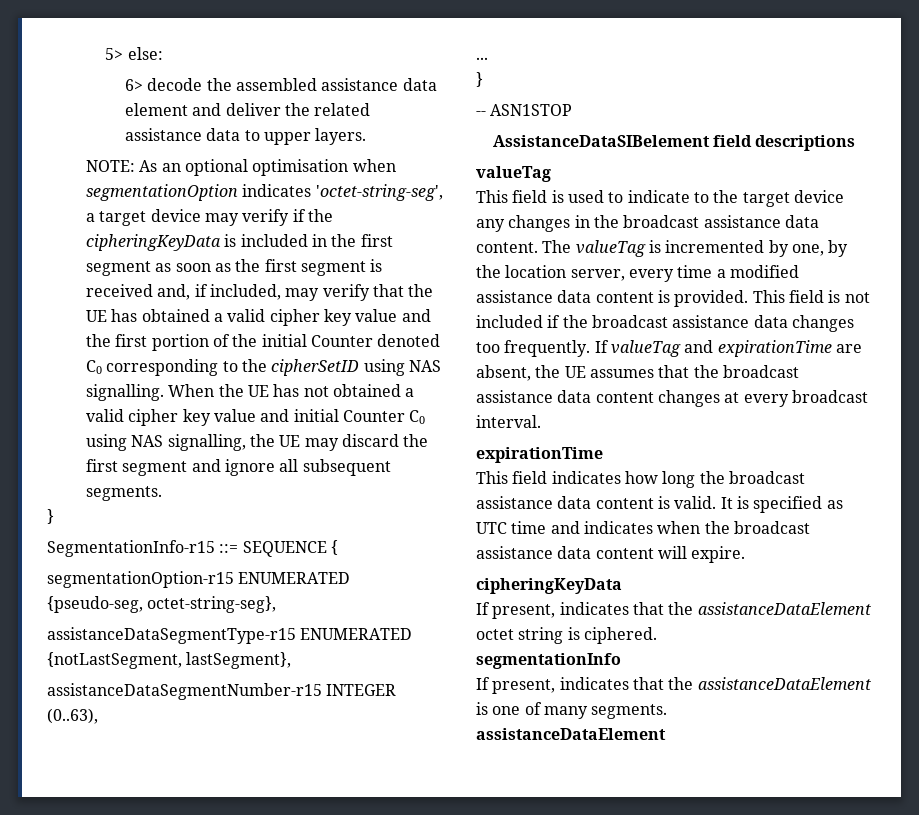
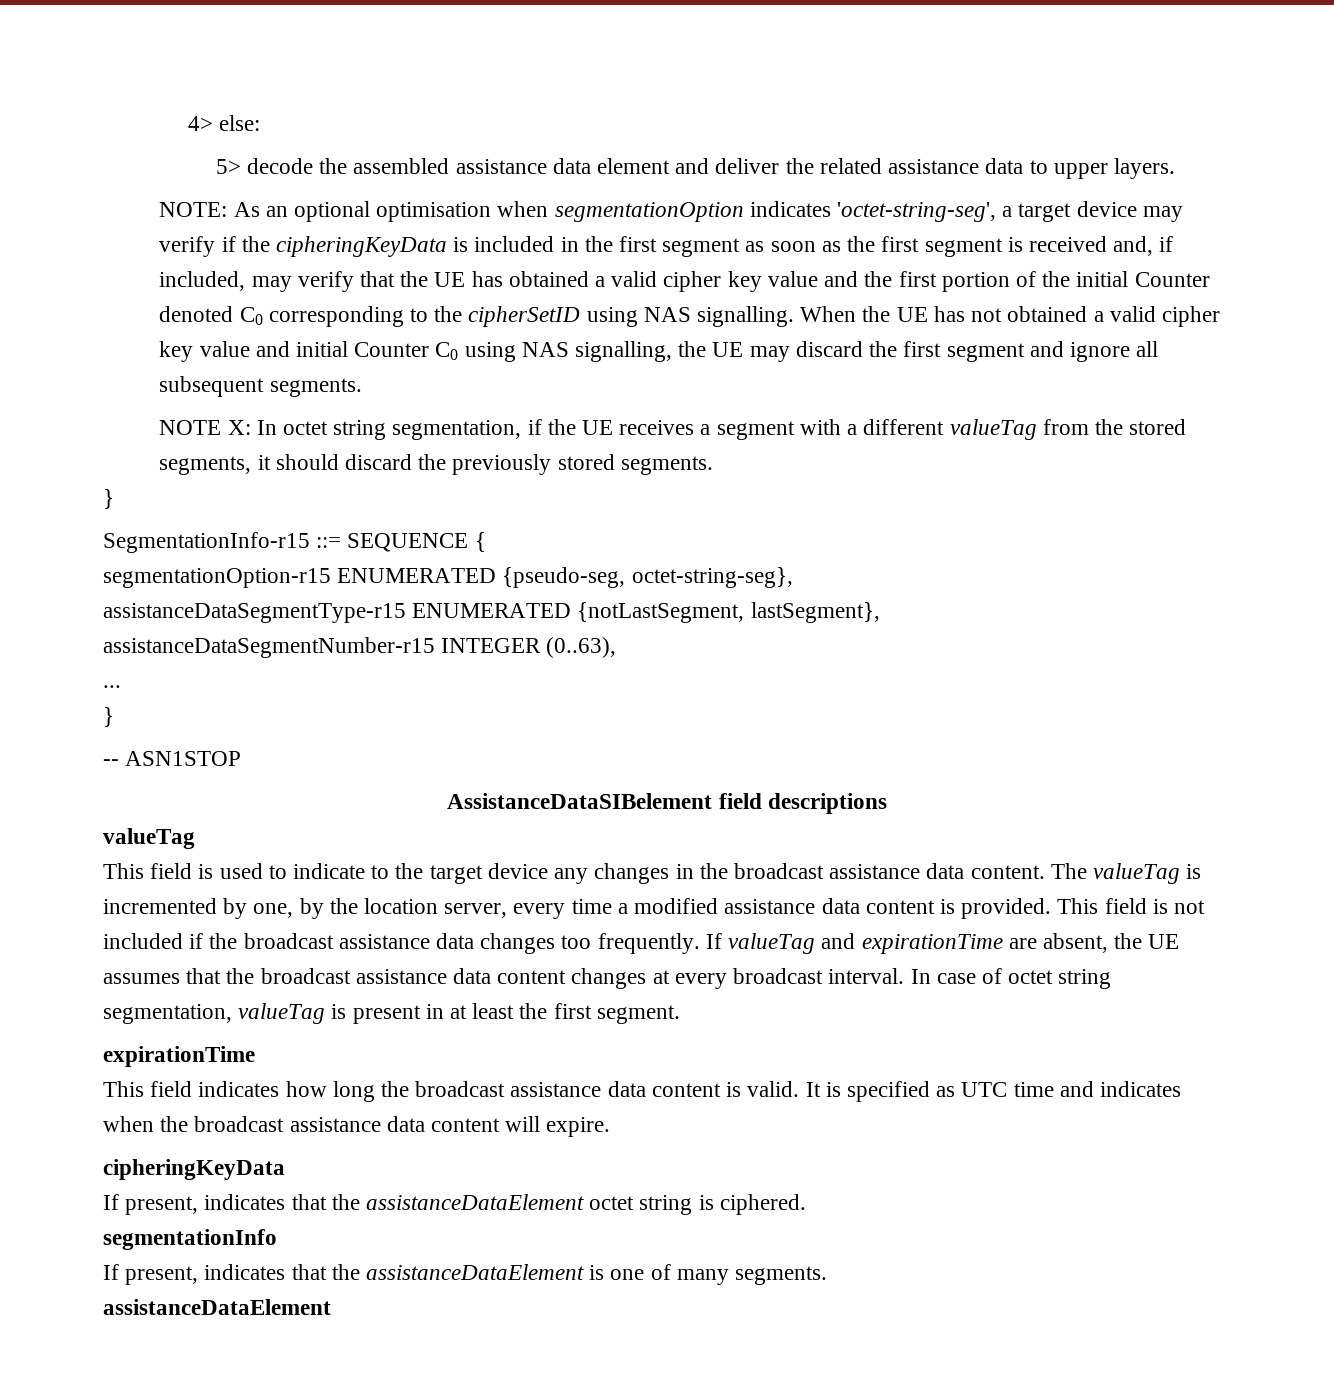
- 5> else:
+ 4> else:
- 6> decode the assembled assistance data element and deliver the related assistance data to upper layers.
+ 5> decode the assembled assistance data element and deliver the related assistance data to upper layers.
+ NOTE X: In octet string segmentation, if the UE receives a segment with a different valueTag from the stored segments, it should discard the previously stored segments.
+ In case of octet string segmentation, valueTag is present in at least the first segment.

